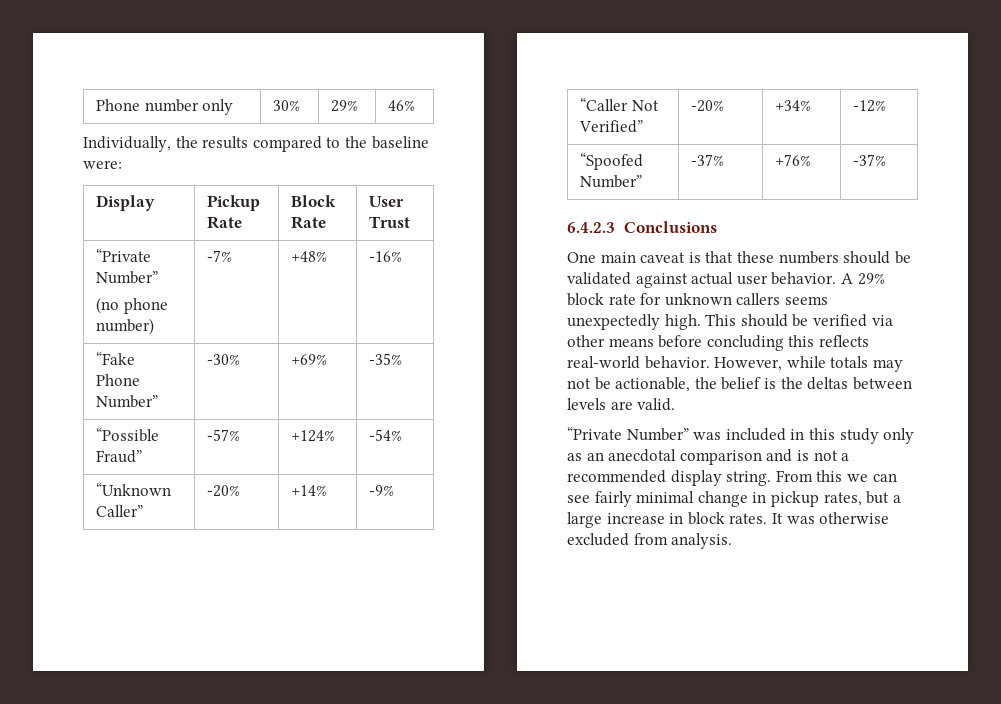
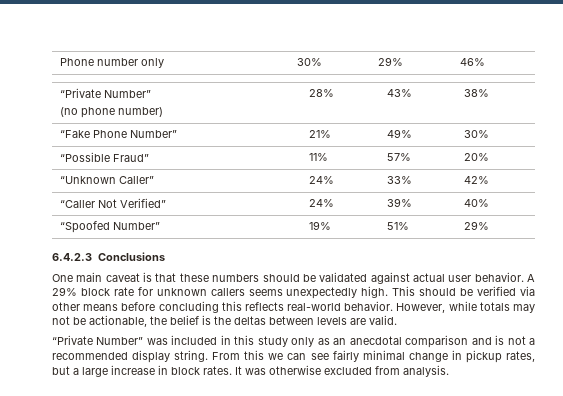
  Phone number only | 30% | 29% | 46%
- Individually, the results compared to the baseline were:
- Display | Pickup Rate | Block Rate | User Trust
  “Private Number”
- (no phone number) | -7% | +48% | -16%
+ (no phone number) | 28% | 43% | 38%
- “Fake Phone Number” | -30% | +69% | -35%
+ “Fake Phone Number” | 21% | 49% | 30%
- “Possible Fraud” | -57% | +124% | -54%
+ “Possible Fraud” | 11% | 57% | 20%
- “Unknown Caller” | -20% | +14% | -9%
+ “Unknown Caller” | 24% | 33% | 42%
- “Caller Not Verified” | -20% | +34% | -12%
+ “Caller Not Verified” | 24% | 39% | 40%
- “Spoofed Number” | -37% | +76% | -37%
+ “Spoofed Number” | 19% | 51% | 29%

